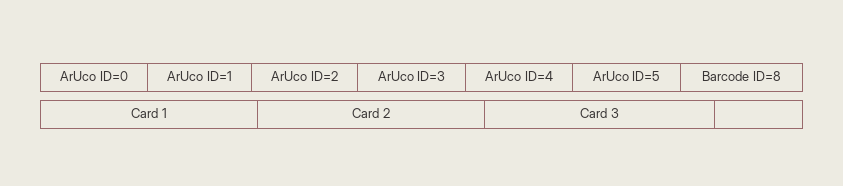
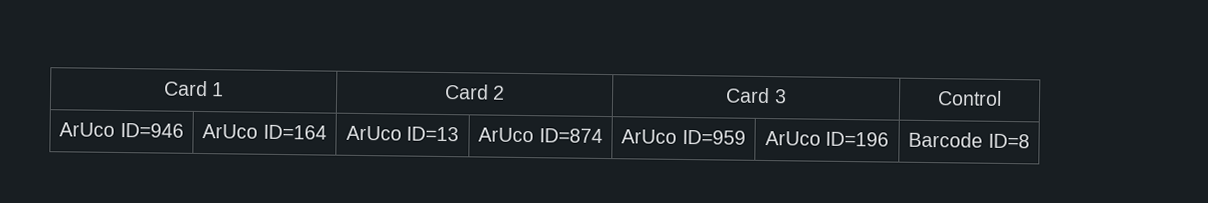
- ArUco ID=0 | ArUco ID=1 | ArUco ID=2 | ArUco ID=3 | ArUco ID=4 | ArUco ID=5 | Barcode ID=8
- Card 1 | Card 2 | Card 3 |
+ Card 1 | Card 2 | Card 3 | Control
+ ArUco ID=946 | ArUco ID=164 | ArUco ID=13 | ArUco ID=874 | ArUco ID=959 | ArUco ID=196 | Barcode ID=8

